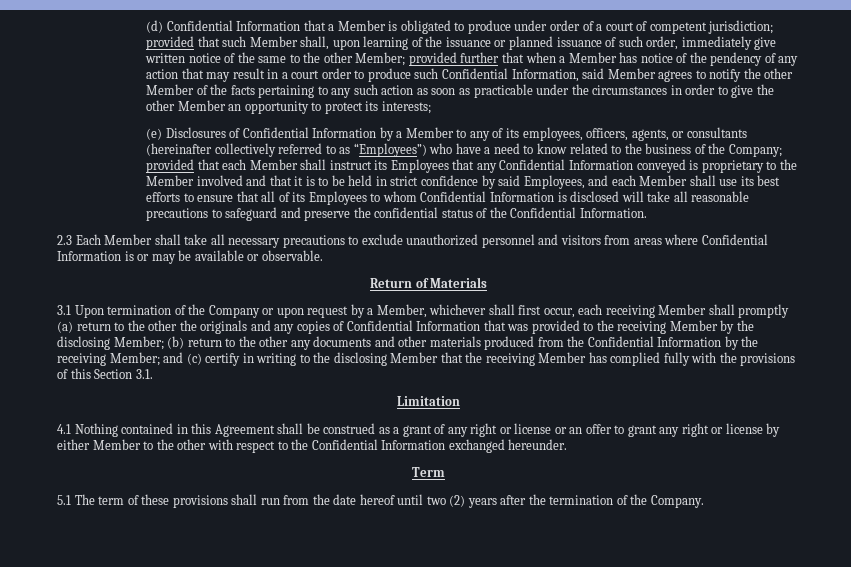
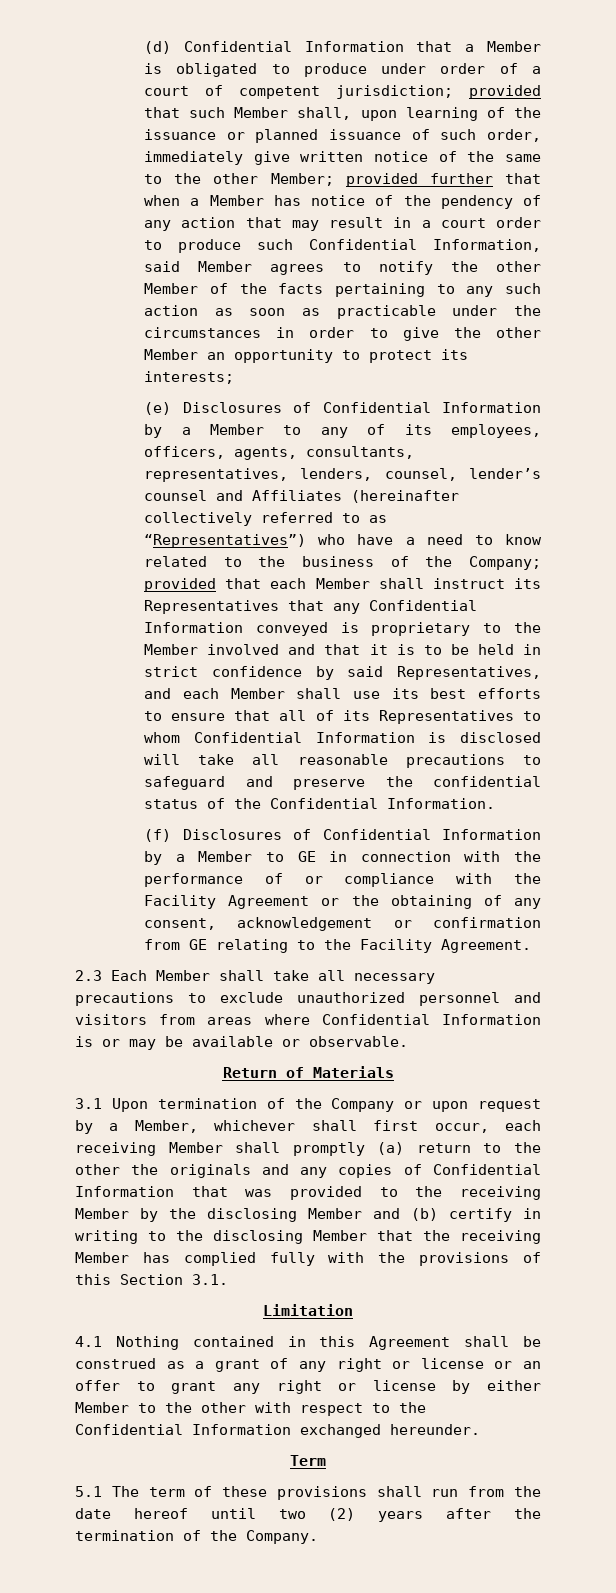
- (e) Disclosures of Confidential Information by a Member to any of its employees, officers, agents, or consultants (hereinafter collectively referred to as “Employees”) who have a need to know related to the business of the Company;
+ (e) Disclosures of Confidential Information by a Member to any of its employees, officers, agents, consultants, representatives, lenders, counsel, lender’s counsel and Affiliates (hereinafter collectively referred to as “Representatives”) who have a need to know related to the business of the Company;
- provided that each Member shall instruct its Employees that any Confidential Information conveyed is proprietary to the Member involved and that it is to be held in strict confidence by said Employees, and each Member shall use its best efforts to ensure that all of its Employees to whom Confidential Information is disclosed will take all reasonable precautions to safeguard and preserve the confidential status of the Confidential Information.
+ provided that each Member shall instruct its Representatives that any Confidential Information conveyed is proprietary to the Member involved and that it is to be held in strict confidence by said Representatives, and each Member shall use its best efforts to ensure that all of its Representatives to whom Confidential Information is disclosed will take all reasonable precautions to safeguard and preserve the confidential status of the Confidential Information.
+ (f) Disclosures of Confidential Information by a Member to GE in connection with the performance of or compliance with the Facility Agreement or the obtaining of any consent, acknowledgement or confirmation from GE relating to the Facility Agreement.
- 3.1 Upon termination of the Company or upon request by a Member, whichever shall first occur, each receiving Member shall promptly (a) return to the other the originals and any copies of Confidential Information that was provided to the receiving Member by the disclosing Member; (b) return to the other any documents and other materials produced from the Confidential Information by the receiving Member; and (c) certify in writing to the disclosing Member that the receiving Member has complied fully with the provisions of this Section 3.1.
+ 3.1 Upon termination of the Company or upon request by a Member, whichever shall first occur, each receiving Member shall promptly (a) return to the other the originals and any copies of Confidential Information that was provided to the receiving Member by the disclosing Member and (b) certify in writing to the disclosing Member that the receiving Member has complied fully with the provisions of this Section 3.1.

